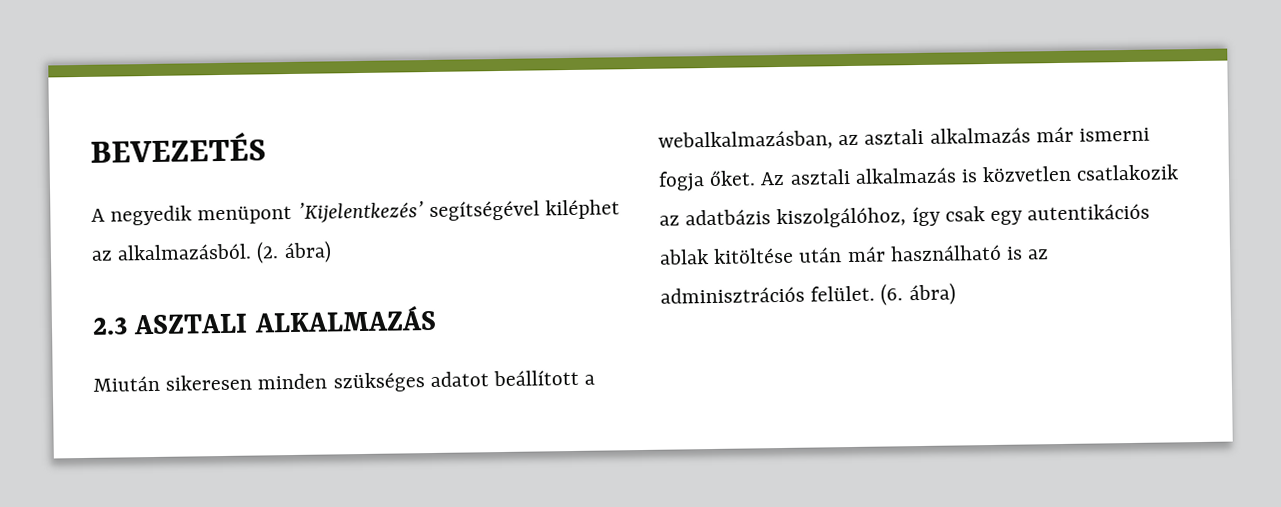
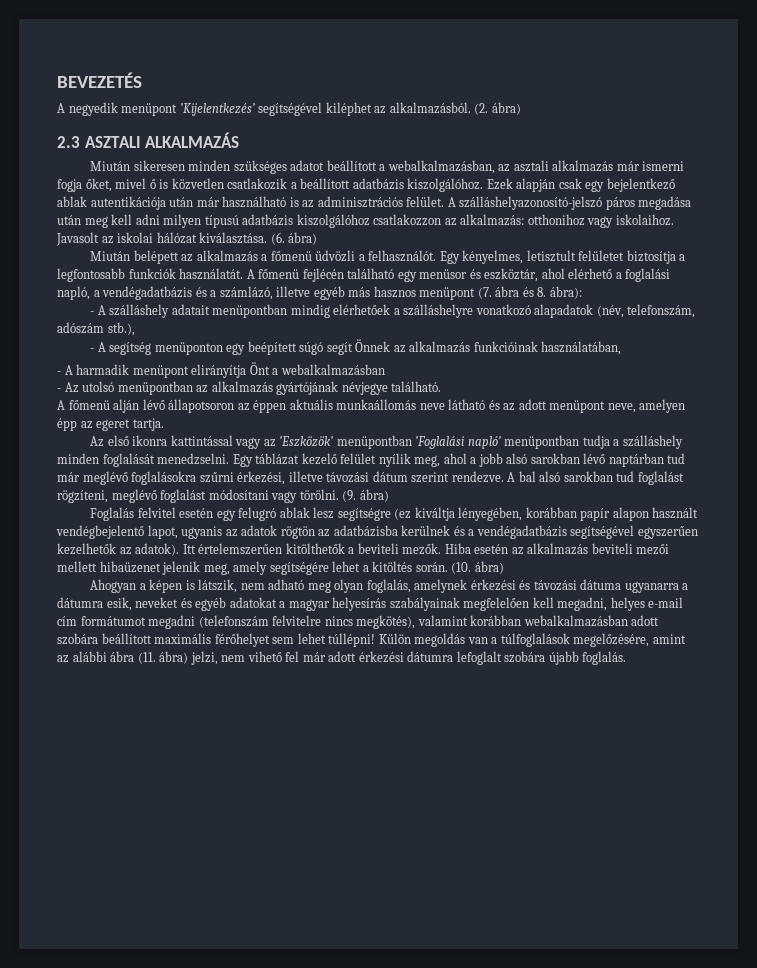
- Miután sikeresen minden szükséges adatot beállított a webalkalmazásban, az asztali alkalmazás már ismerni fogja őket. Az asztali alkalmazás is közvetlen csatlakozik az adatbázis kiszolgálóhoz, így csak egy autentikációs ablak kitöltése után már használható is az adminisztrációs felület.
+ Miután sikeresen minden szükséges adatot beállított a webalkalmazásban, az asztali alkalmazás már ismerni fogja őket, mivel ő is közvetlen csatlakozik a beállított adatbázis kiszolgálóhoz. Ezek alapján csak egy bejelentkező ablak autentikációja után már használható is az adminisztrációs felület.
- (6. ábra)
+ A szálláshelyazonosító-jelszó páros megadása után meg kell adni milyen típusú adatbázis kiszolgálóhoz csatlakozzon az alkalmazás: otthonihoz vagy iskolaihoz. Javasolt az iskolai hálózat kiválasztása. (6. ábra)
+ Miután belépett az alkalmazás a főmenü üdvözli a felhasználót. Egy kényelmes, letisztult felületet biztosítja a legfontosabb funkciók használatát. A főmenü fejlécén található egy menüsor és eszköztár, ahol elérhető a foglalási napló, a vendégadatbázis és a számlázó, illetve egyéb más hasznos menüpont (7. ábra és 8. ábra):
+ - A szálláshely adatait menüpontban mindig elérhetőek a szálláshelyre vonatkozó alapadatok (név, telefonszám, adószám stb.),
+ - A segítség menüponton egy beépített súgó segít Önnek az alkalmazás funkcióinak használatában,
+ - A harmadik menüpont elirányítja Önt a webalkalmazásban
+ - Az utolsó menüpontban az alkalmazás gyártójának névjegye található.
+ A főmenü alján lévő állapotsoron az éppen aktuális munkaállomás neve látható és az adott menüpont neve, amelyen épp az egeret tartja.
+ Az első ikonra kattintással vagy az ’Eszközök’ menüpontban ’Foglalási napló’ menüpontban tudja a szálláshely minden foglalását menedzselni. Egy táblázat kezelő felület nyílik meg, ahol a jobb alsó sarokban lévő naptárban tud már meglévő foglalásokra szűrni érkezési, illetve távozási dátum szerint rendezve. A bal alsó sarokban tud foglalást rögzíteni, meglévő foglalást módosítani vagy törölni. (9. ábra)
+ Foglalás felvitel esetén egy felugró ablak lesz segítségre (ez kiváltja lényegében, korábban papír alapon használt vendégbejelentő lapot, ugyanis az adatok rögtön az adatbázisba kerülnek és a vendégadatbázis segítségével egyszerűen kezelhetők az adatok). Itt értelemszerűen kitölthetők a beviteli mezők. Hiba esetén az alkalmazás beviteli mezői mellett hibaüzenet jelenik meg, amely segítségére lehet a kitöltés során. (10. ábra)
+ Ahogyan a képen is látszik, nem adható meg olyan foglalás, amelynek érkezési és távozási dátuma ugyanarra a dátumra esik, neveket és egyéb adatokat a magyar helyesírás szabályainak megfelelően kell megadni, helyes e-mail cím formátumot megadni (telefonszám felvitelre nincs megkötés), valamint korábban webalkalmazásban adott szobára beállított maximális férőhelyet sem lehet túllépni! Külön megoldás van a túlfoglalások megelőzésére, amint az alábbi ábra (11. ábra) jelzi, nem vihető fel már adott érkezési dátumra lefoglalt szobára újabb foglalás.

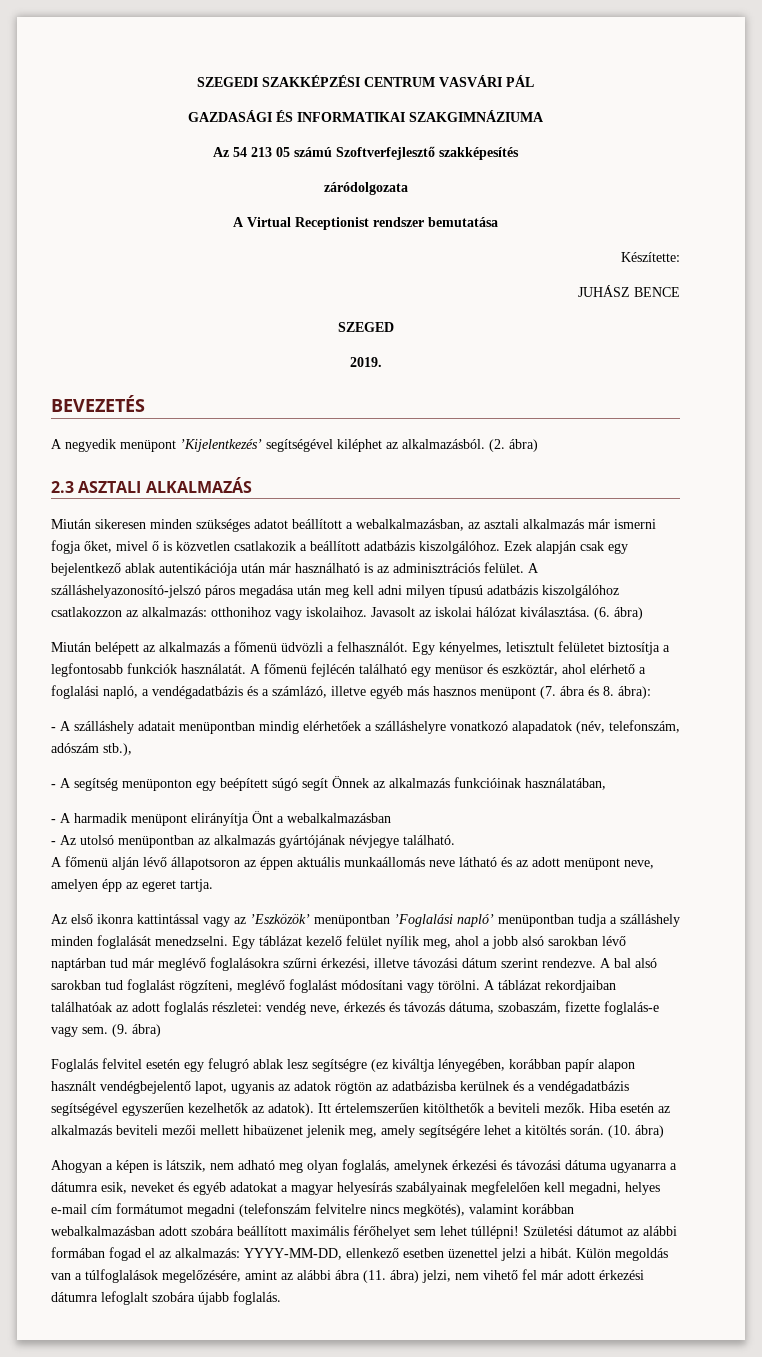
+ SZEGEDI SZAKKÉPZÉSI CENTRUM VASVÁRI PÁL
+ GAZDASÁGI ÉS INFORMATIKAI SZAKGIMNÁZIUMA
+ Az 54 213 05 számú Szoftverfejlesztő szakképesítés
+ záródolgozata
+ A Virtual Receptionist rendszer bemutatása
+ Készítette:
+ JUHÁSZ BENCE
+ SZEGED
+ 2019.
+ A táblázat rekordjaiban találhatóak az adott foglalás részletei: vendég neve, érkezés és távozás dátuma, szobaszám, fizette foglalás-e vagy sem.
+ Születési dátumot az alábbi formában fogad el az alkalmazás: YYYY-MM-DD, ellenkező esetben üzenettel jelzi a hibát.

